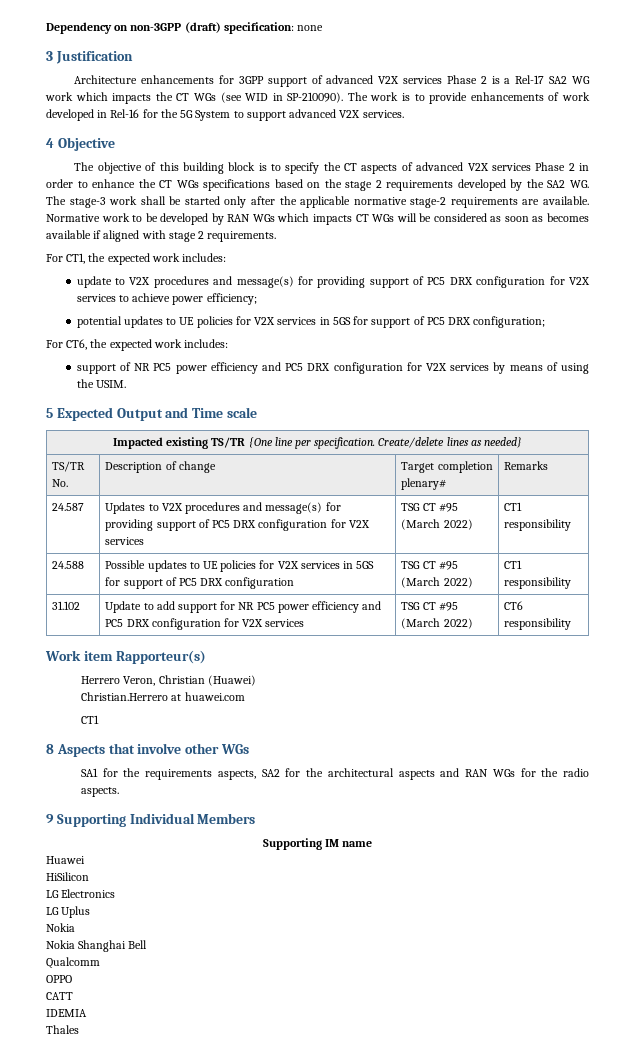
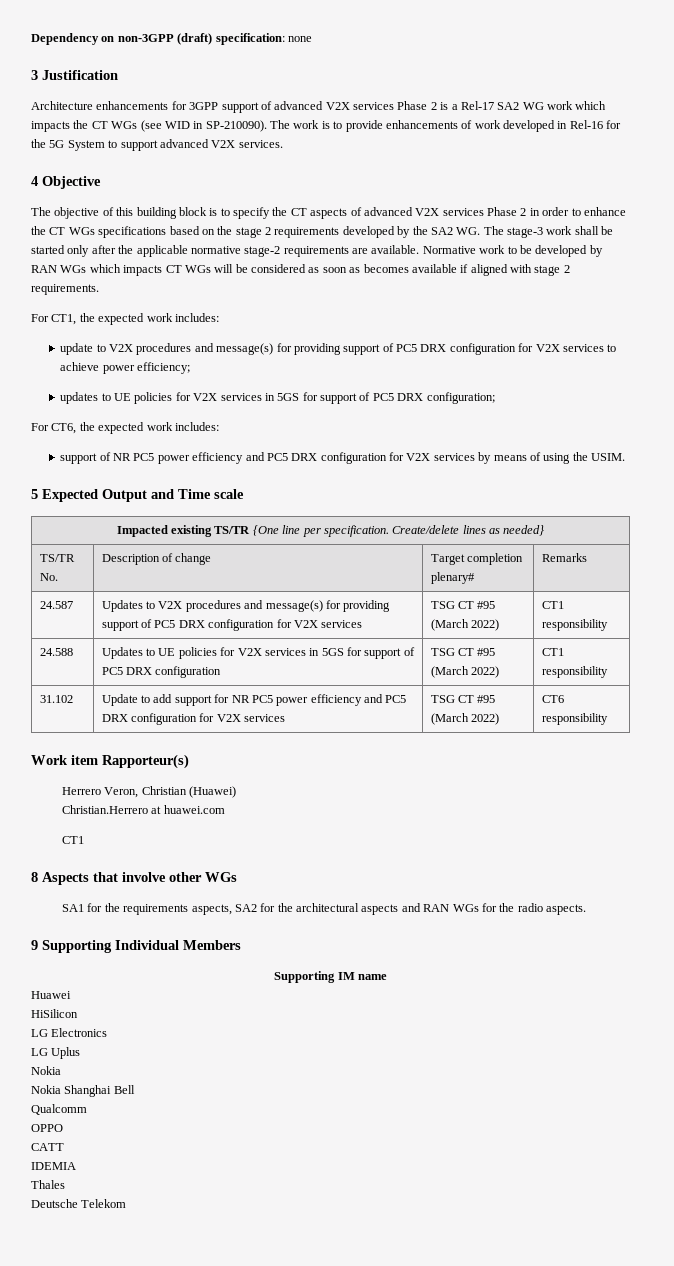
- potential updates to UE policies for V2X services in 5GS for support of PC5 DRX configuration;
+ updates to UE policies for V2X services in 5GS for support of PC5 DRX configuration;
- 24.588 | Possible updates to UE policies for V2X services in 5GS for support of PC5 DRX configuration | TSG CT #95 (March 2022) | CT1 responsibility
+ 24.588 | Updates to UE policies for V2X services in 5GS for support of PC5 DRX configuration | TSG CT #95 (March 2022) | CT1 responsibility
+ Deutsche Telekom

